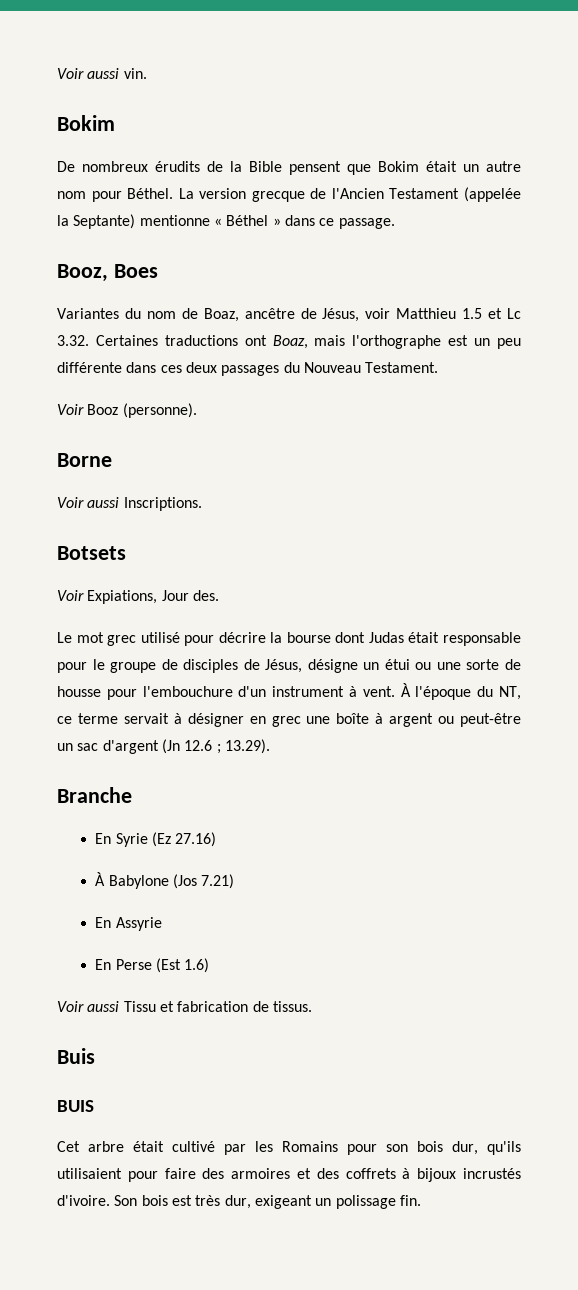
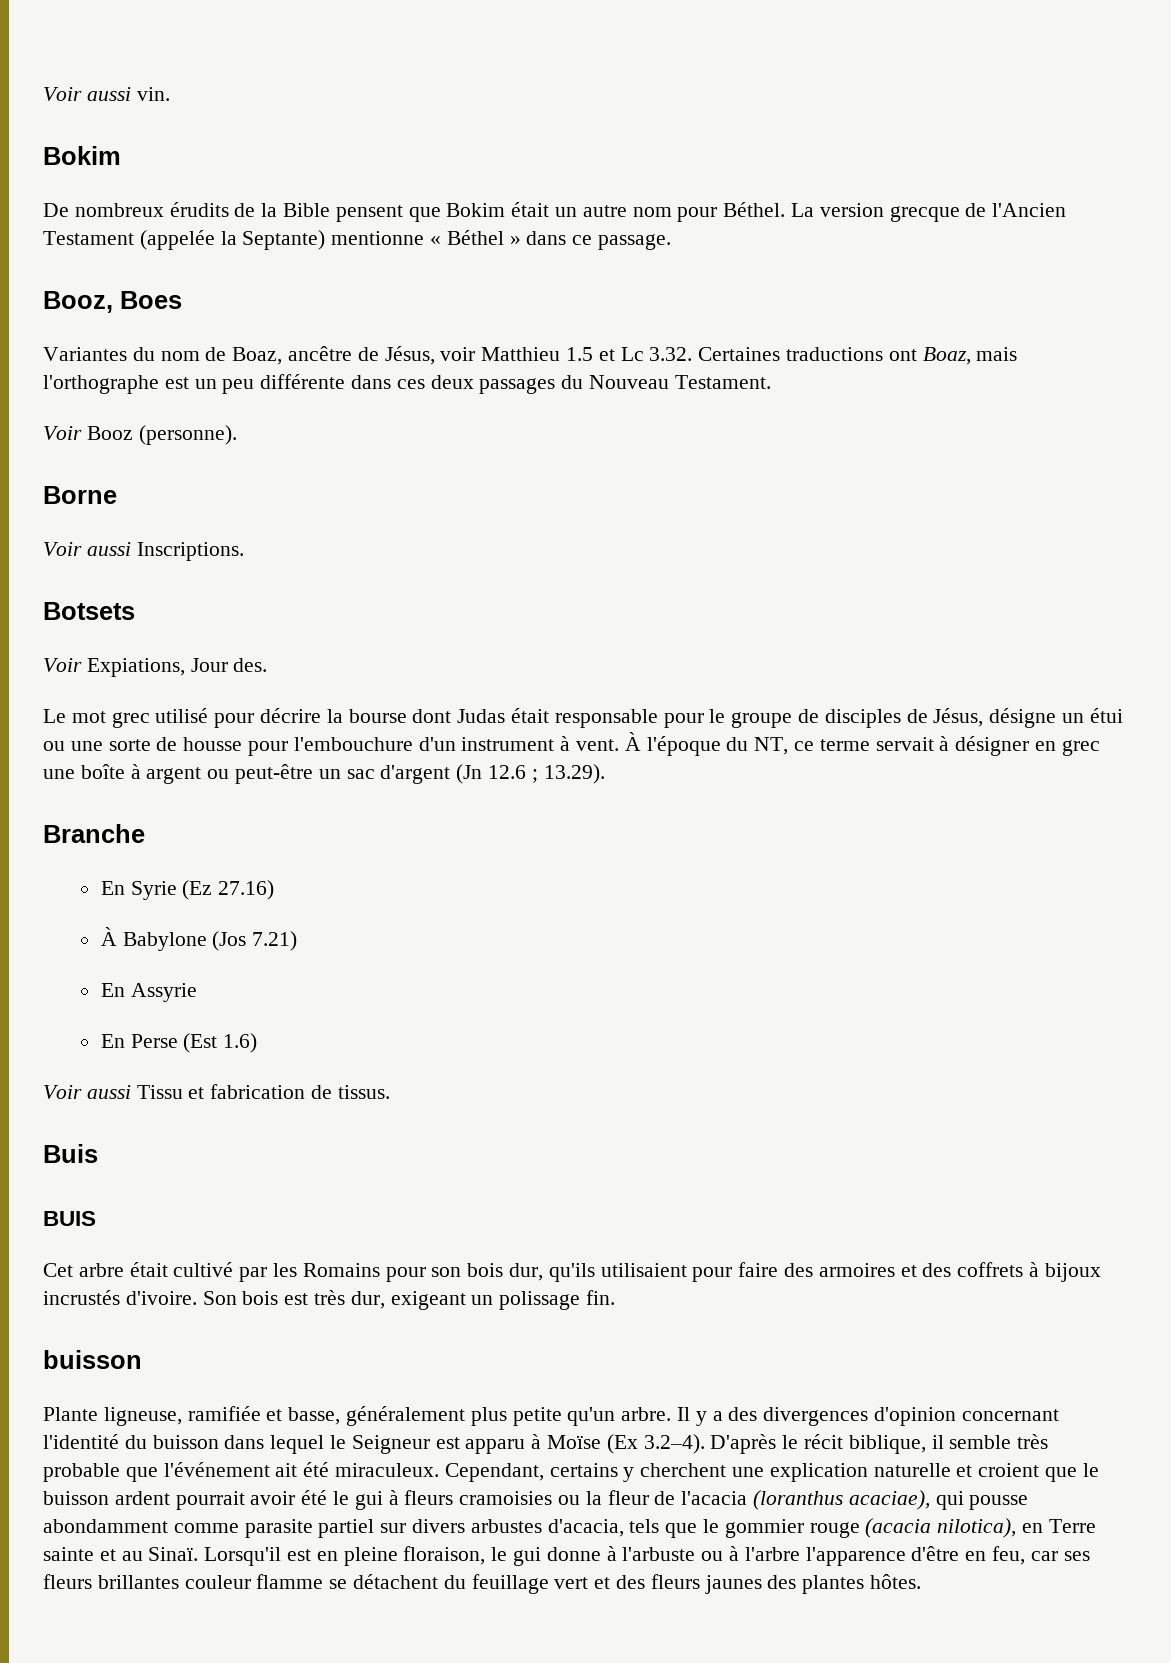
  Son bois est très dur, exigeant un polissage fin.
+ buisson
+ Plante ligneuse, ramifiée et basse, généralement plus petite qu'un arbre. Il y a des divergences d'opinion concernant l'identité du buisson dans lequel le Seigneur est apparu à Moïse (Ex 3.2–4). D'après le récit biblique, il semble très probable que l'événement ait été miraculeux. Cependant, certains y cherchent une explication naturelle et croient que le buisson ardent pourrait avoir été le gui à fleurs cramoisies ou la fleur de l'acacia (loranthus acaciae), qui pousse abondamment comme parasite partiel sur divers arbustes d'acacia, tels que le gommier rouge (acacia nilotica), en Terre sainte et au Sinaï. Lorsqu'il est en pleine floraison, le gui donne à l'arbuste ou à l'arbre l'apparence d'être en feu, car ses fleurs brillantes couleur flamme se détachent du feuillage vert et des fleurs jaunes des plantes hôtes.

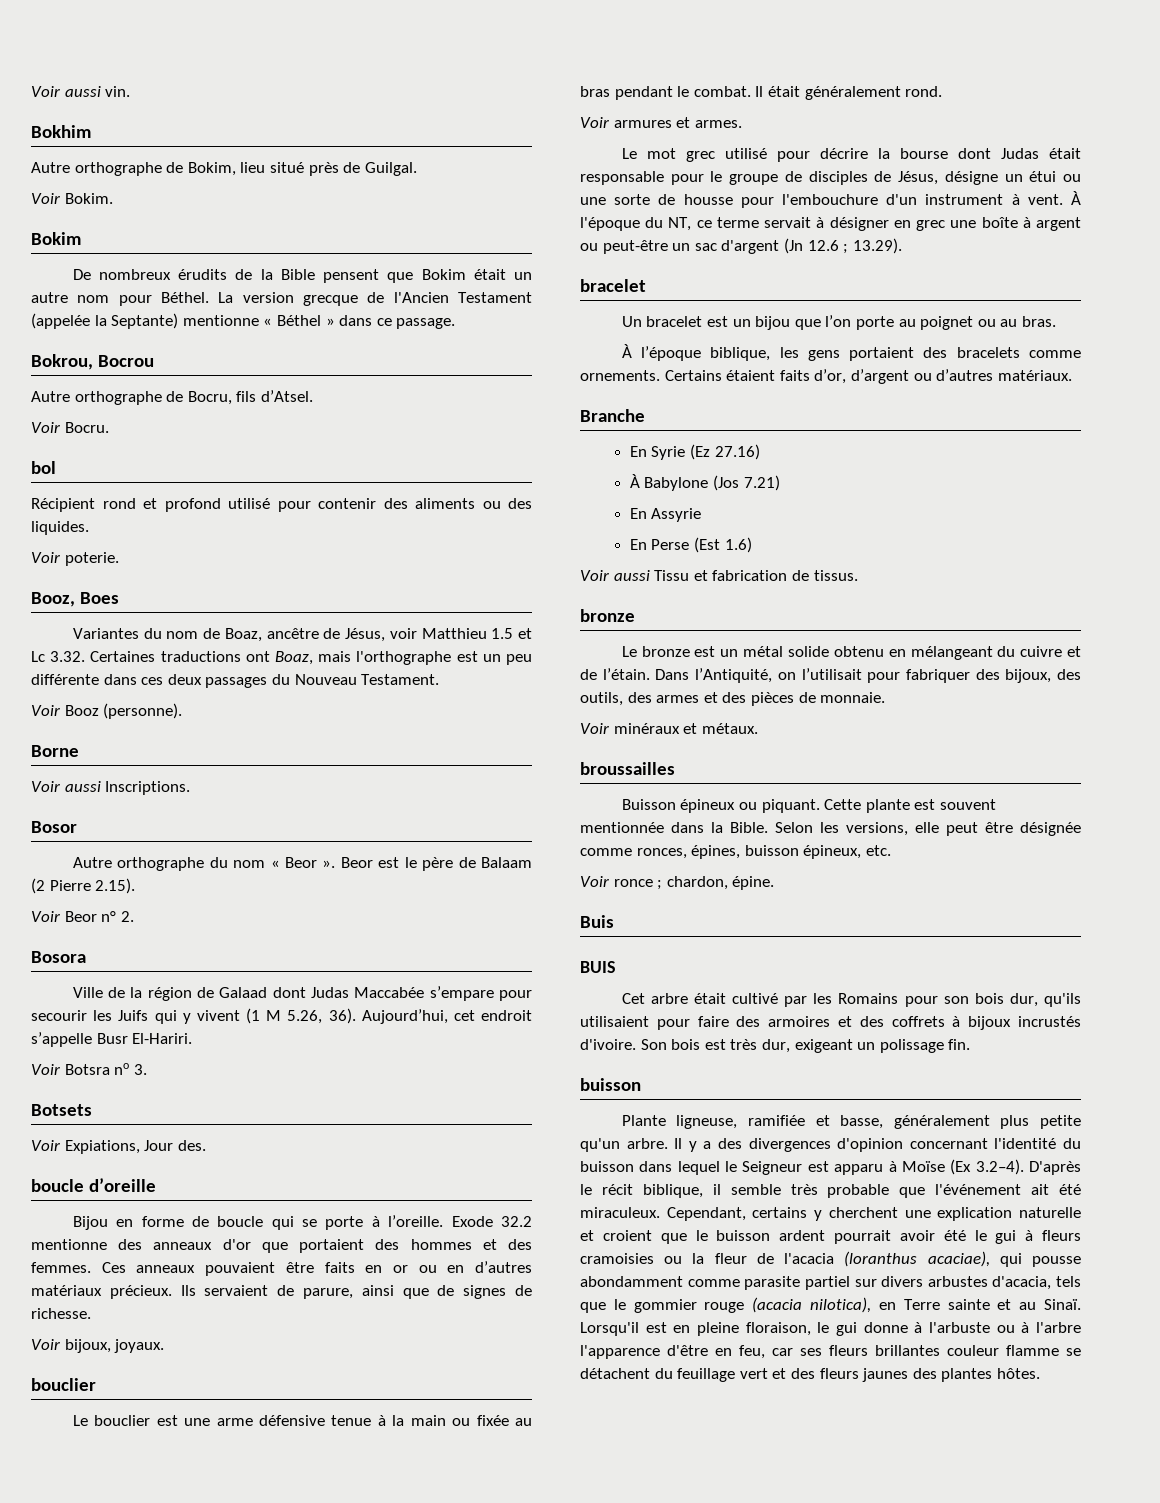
+ Bokhim
+ Autre orthographe de Bokim, lieu situé près de Guilgal.
+ Voir Bokim.
+ Bokrou, Bocrou
+ Autre orthographe de Bocru, fils d’Atsel.
+ Voir Bocru.
+ bol
+ Récipient rond et profond utilisé pour contenir des aliments ou des liquides.
+ Voir poterie.
+ Bosor
+ Autre orthographe du nom « Beor ». Beor est le père de Balaam (2 Pierre 2.15).
+ Voir Beor n° 2.
+ Bosora
+ Ville de la région de Galaad dont Judas Maccabée s’empare pour secourir les Juifs qui y vivent (1 M 5.26, 36). Aujourd’hui, cet endroit s’appelle Busr El-Hariri.
+ Voir Botsra no 3.
+ boucle d’oreille
+ Bijou en forme de boucle qui se porte à l’oreille. Exode 32.2 mentionne des anneaux d'or que portaient des hommes et des femmes. Ces anneaux pouvaient être faits en or ou en d’autres matériaux précieux. Ils servaient de parure, ainsi que de signes de richesse.
+ Voir bijoux, joyaux.
+ bouclier
+ Le bouclier est une arme défensive tenue à la main ou fixée au bras pendant le combat. Il était généralement rond.
+ Voir armures et armes.
  À l'époque du NT, ce terme servait à désigner en grec une boîte à argent ou peut-être un sac d'argent (Jn 12.6 ; 13.29).
+ bracelet
+ Un bracelet est un bijou que l’on porte au poignet ou au bras.
+ À l’époque biblique, les gens portaient des bracelets comme ornements. Certains étaient faits d’or, d’argent ou d’autres matériaux.
  Voir aussi Tissu et fabrication de tissus.
+ bronze
+ Le bronze est un métal solide obtenu en mélangeant du cuivre et de l’étain. Dans l’Antiquité, on l’utilisait pour fabriquer des bijoux, des outils, des armes et des pièces de monnaie.
+ Voir minéraux et métaux.
+ broussailles
+ Buisson épineux ou piquant. Cette plante est souvent mentionnée dans la Bible. Selon les versions, elle peut être désignée comme ronces, épines, buisson épineux, etc.
+ Voir ronce ; chardon, épine.

